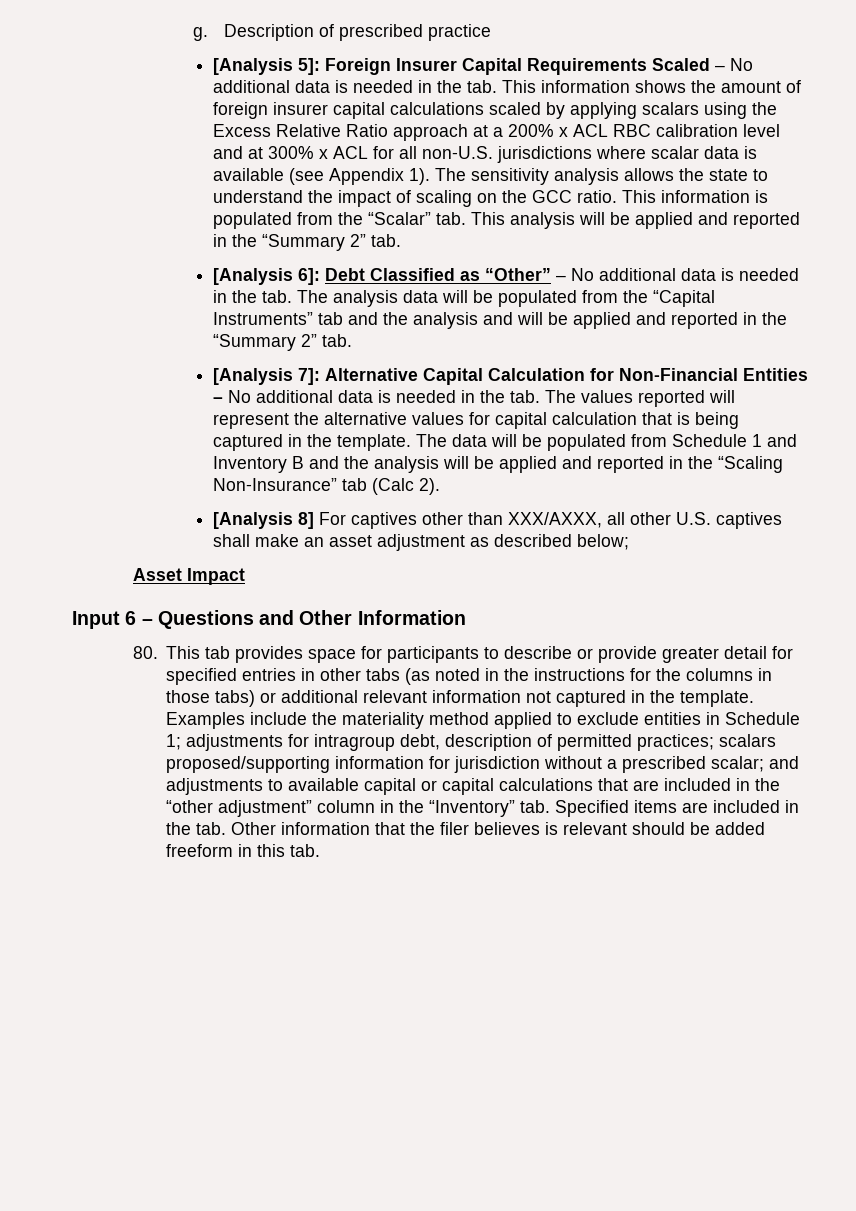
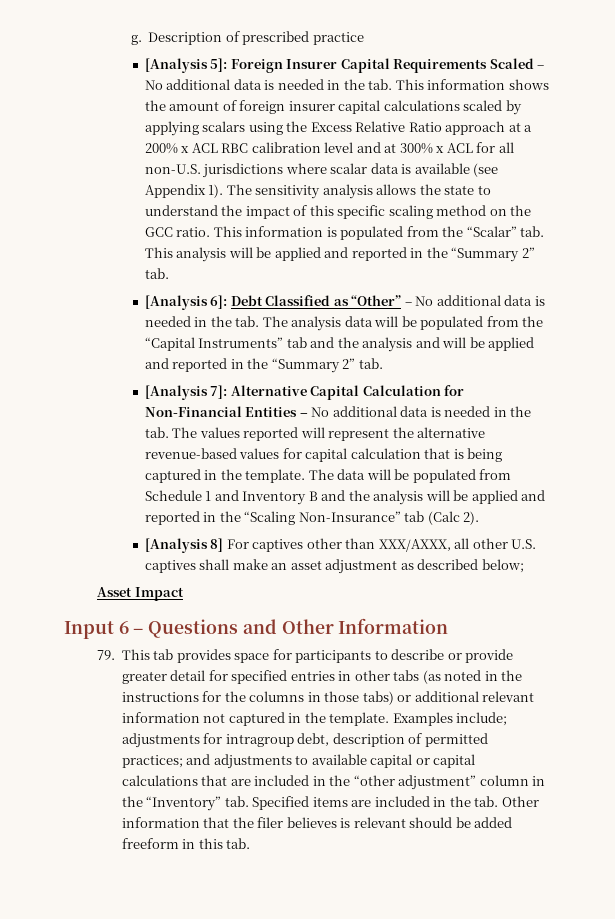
- The sensitivity analysis allows the state to understand the impact of scaling on the GCC ratio.
+ The sensitivity analysis allows the state to understand the impact of this specific scaling method on the GCC ratio.
- [Analysis 7]: Alternative Capital Calculation for Non-Financial Entities – No additional data is needed in the tab. The values reported will represent the alternative values for capital calculation that is being captured in the template.
+ [Analysis 7]: Alternative Capital Calculation for Non-Financial Entities – No additional data is needed in the tab. The values reported will represent the alternative revenue-based values for capital calculation that is being captured in the template.
- 80. This tab provides space for participants to describe or provide greater detail for specified entries in other tabs (as noted in the instructions for the columns in those tabs) or additional relevant information not captured in the template.
+ 79. This tab provides space for participants to describe or provide greater detail for specified entries in other tabs (as noted in the instructions for the columns in those tabs) or additional relevant information not captured in the template.
- Examples include the materiality method applied to exclude entities in Schedule 1; adjustments for intragroup debt, description of permitted practices; scalars proposed/supporting information for jurisdiction without a prescribed scalar; and adjustments to available capital or capital calculations that are included in the “other adjustment” column in the “Inventory” tab. Specified items are included in the tab. Other information that the filer believes is relevant should be added freeform in this tab.
+ Examples include; adjustments for intragroup debt, description of permitted practices; and adjustments to available capital or capital calculations that are included in the “other adjustment” column in the “Inventory” tab. Specified items are included in the tab. Other information that the filer believes is relevant should be added freeform in this tab.

